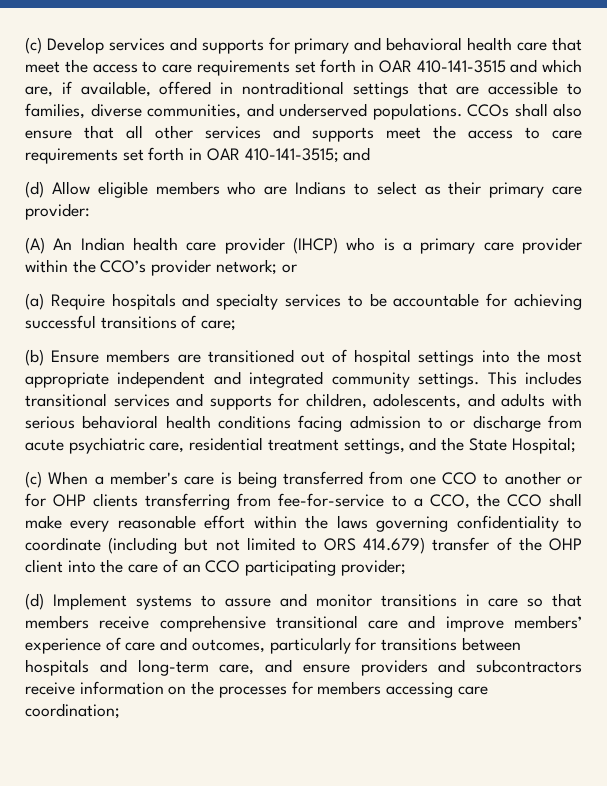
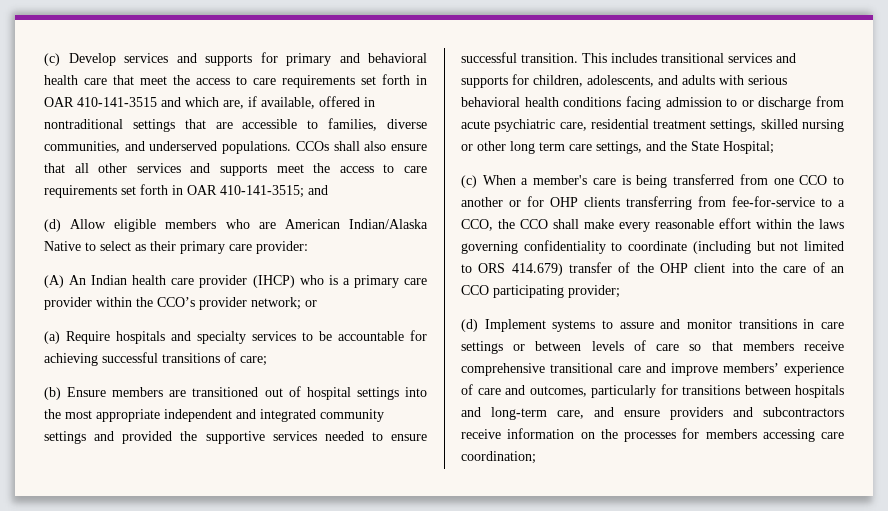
- (d) Allow eligible members who are Indians to select as their primary care provider:
+ (d) Allow eligible members who are American Indian/Alaska Native to select as their primary care provider:
- (b) Ensure members are transitioned out of hospital settings into the most appropriate independent and integrated community settings.
+ (b) Ensure members are transitioned out of hospital settings into the most appropriate independent and integrated community settings and provided the supportive services needed to ensure successful transition.
- This includes transitional services and supports for children, adolescents, and adults with serious behavioral health conditions facing admission to or discharge from acute psychiatric care, residential treatment settings, and the State Hospital;
+ This includes transitional services and supports for children, adolescents, and adults with serious behavioral health conditions facing admission to or discharge from acute psychiatric care, residential treatment settings, skilled nursing or other long term care settings, and the State Hospital;
- (d) Implement systems to assure and monitor transitions in care so that members receive comprehensive transitional care and improve members’ experience of care and outcomes, particularly for transitions between hospitals and long-term care, and ensure providers and subcontractors receive information on the processes for members accessing care coordination;
+ (d) Implement systems to assure and monitor transitions in care settings or between levels of care so that members receive comprehensive transitional care and improve members’ experience of care and outcomes, particularly for transitions between hospitals and long-term care, and ensure providers and subcontractors receive information on the processes for members accessing care coordination;

